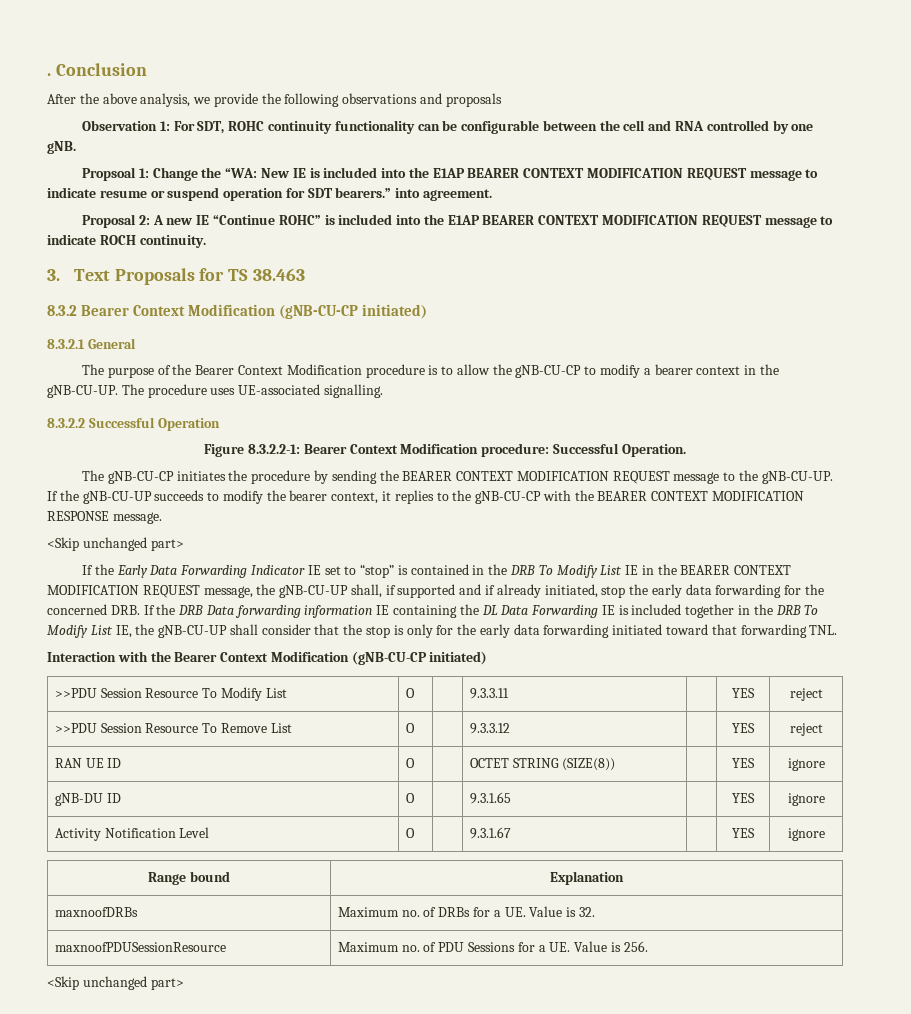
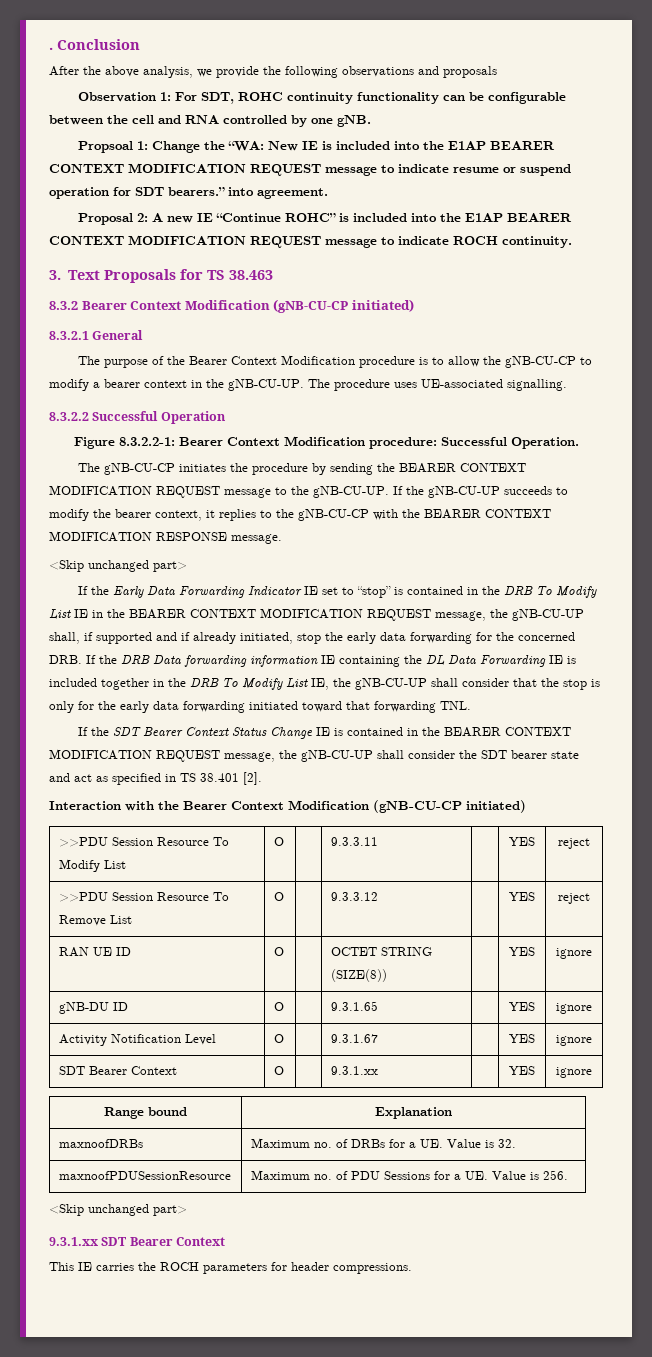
+ If the SDT Bearer Context Status Change IE is contained in the BEARER CONTEXT MODIFICATION REQUEST message, the gNB-CU-UP shall consider the SDT bearer state and act as specified in TS 38.401 [2].
+ SDT Bearer Context | O | | 9.3.1.xx | | YES | ignore
+ 9.3.1.xx SDT Bearer Context
+ This IE carries the ROCH parameters for header compressions.

